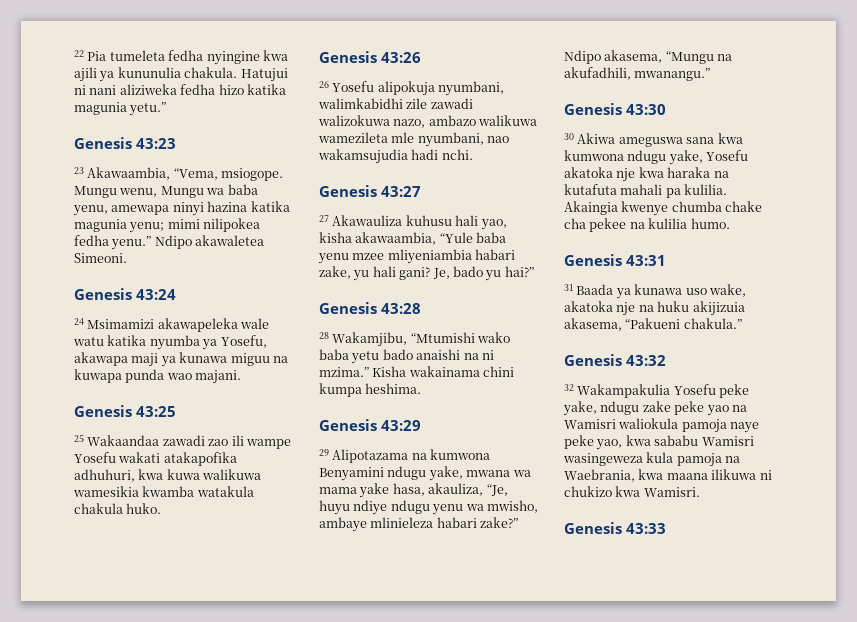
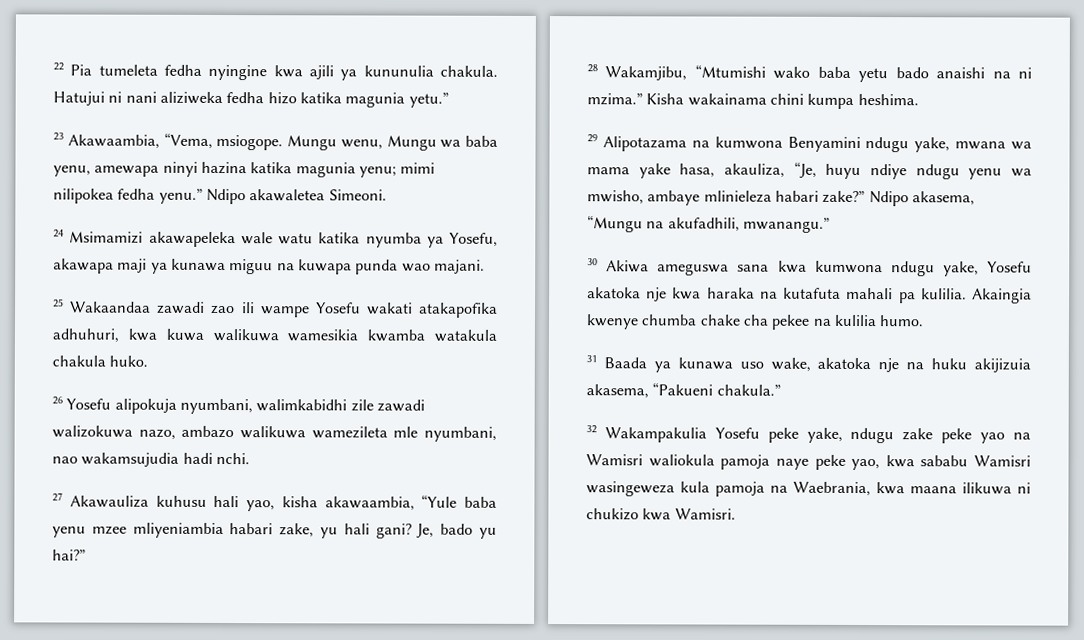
- Genesis 43:23
- Genesis 43:24
- Genesis 43:25
- Genesis 43:26
- Genesis 43:27
- Genesis 43:28
- Genesis 43:29
- Genesis 43:30
- Genesis 43:31
- Genesis 43:32
- Genesis 43:33

